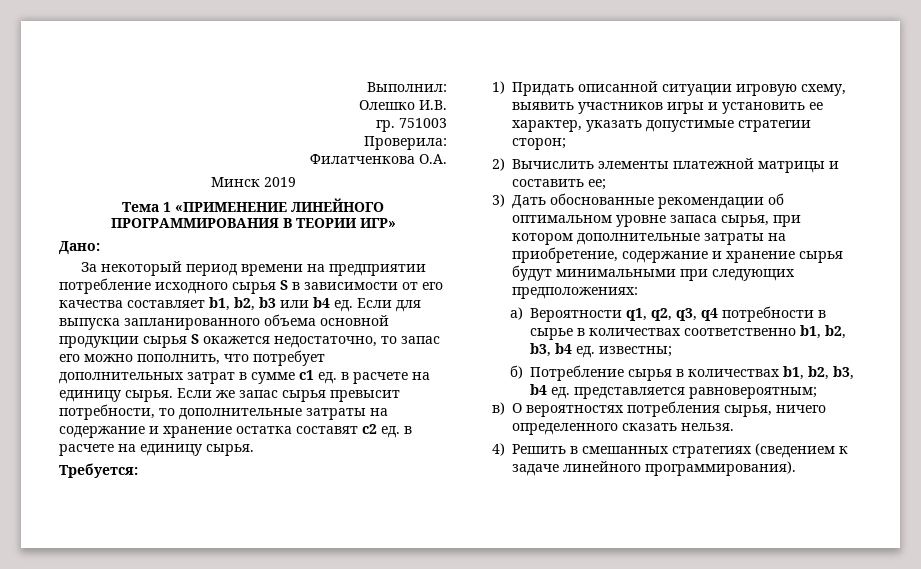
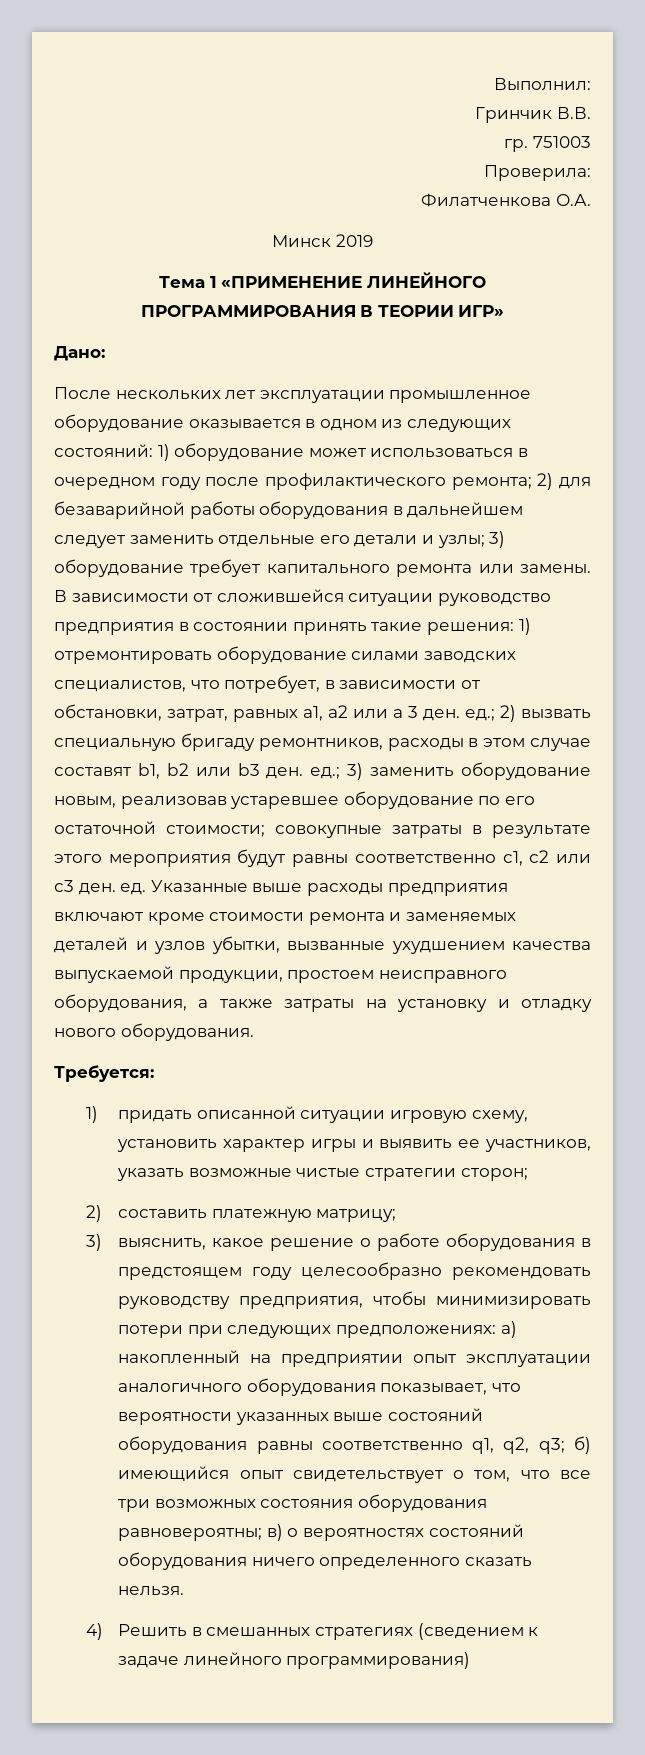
- Олешко И.В.
+ Гринчик В.В.
- За некоторый период времени на предприятии потребление исходного сырья S в зависимости от его качества составляет b1, b2, b3 или b4 ед. Если для выпуска запланированного объема основной продукции сырья S окажется недостаточно, то запас его можно пополнить, что потребует дополнительных затрат в сумме c1 ед. в расчете на единицу сырья. Если же запас сырья превысит потребности, то дополнительные затраты на содержание и хранение остатка составят с2 ед. в расчете на единицу сырья.
+ После нескольких лет эксплуатации промышленное оборудование оказывается в одном из следующих состояний: 1) оборудование может использоваться в очередном году после профилактического ремонта; 2) для безаварийной работы оборудования в дальнейшем следует заменить отдельные его детали и узлы; 3) оборудование требует капитального ремонта или замены. В зависимости от сложившейся ситуации руководство предприятия в состоянии принять такие решения: 1) отремонтировать оборудование силами заводских специалистов, что потребует, в зависимости от обстановки, затрат, равных а1, а2 или а 3 ден. ед.; 2) вызвать специальную бригаду ремонтников, расходы в этом случае составят b1, b2 или b3 ден. ед.; 3) заменить оборудование новым, реализовав устаревшее оборудование по его остаточной стоимости; совокупные затраты в результате этого мероприятия будут равны соответственно с1, с2 или с3 ден. ед. Указанные выше расходы предприятия включают кроме стоимости ремонта и заменяемых деталей и узлов убытки, вызванные ухудшением качества выпускаемой продукции, простоем неисправного оборудования, а также затраты на установку и отладку нового оборудования.
- 1) Придать описанной ситуации игровую схему, выявить участников игры и установить ее характер, указать допустимые стратегии сторон;
- 2) Вычислить элементы платежной матрицы и составить ее;
- 3) Дать обоснованные рекомендации об оптимальном уровне запаса сырья, при котором дополнительные затраты на приобретение, содержание и хранение сырья будут минимальными при следующих предположениях:
- а) Вероятности q1, q2, q3, q4 потребности в сырье в количествах соответственно b1, b2, b3, b4 ед. известны;
- б) Потребление сырья в количествах b1, b2, b3, b4 ед. представляется равновероятным;
- в) О вероятностях потребления сырья, ничего определенного сказать нельзя.
+ 1) придать описанной ситуации игровую схему, установить характер игры и выявить ее участников, указать возможные чистые стратегии сторон;
+ 2) составить платежную матрицу;
+ 3) выяснить, какое решение о работе оборудования в предстоящем году целесообразно рекомендовать руководству предприятия, чтобы минимизировать потери при cледующих предположениях: а) накопленный на предприятии опыт эксплуатации аналогичного оборудования показывает, что вероятности указанных выше состояний оборудования равны соответственно q1, q2, q3; б) имеющийся опыт свидетельствует о том, что все три возможных состояния оборудования равновероятны; в) о вероятностях состояний оборудования ничего определенного сказать нельзя.
- 4) Решить в смешанных стратегиях (сведением к задаче линейного программирования).
+ 4) Решить в смешанных стратегиях (сведением к задаче линейного программирования)

